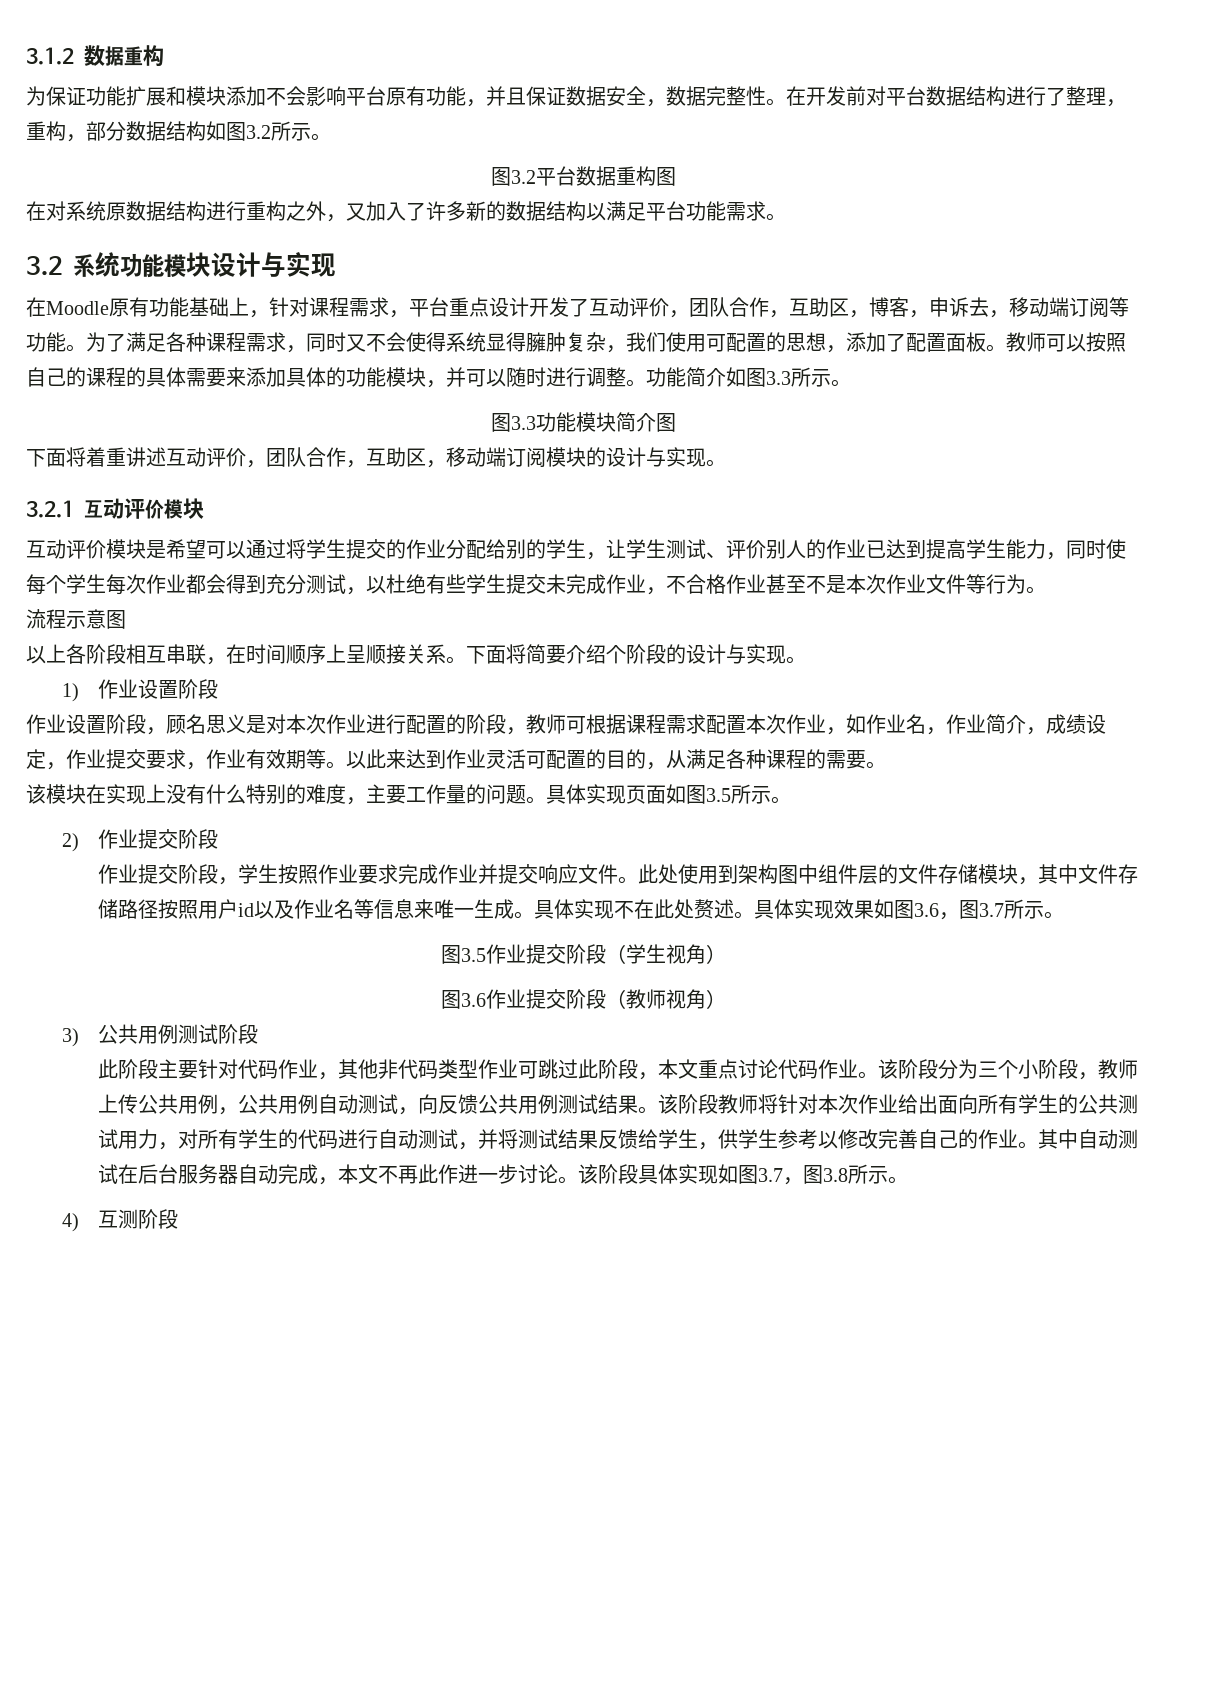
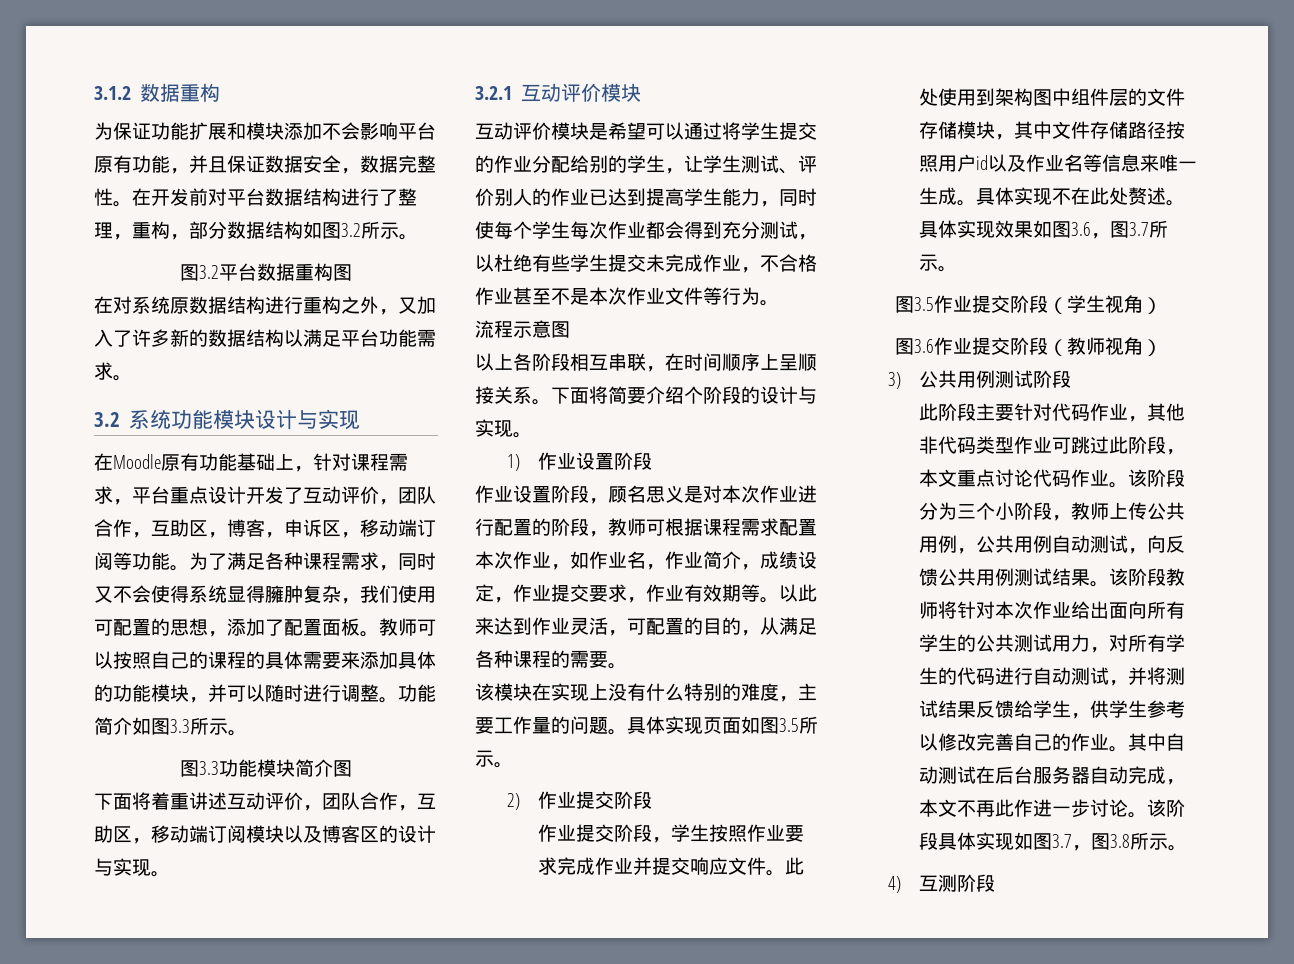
- 在Moodle原有功能基础上，针对课程需求，平台重点设计开发了互动评价，团队合作，互助区，博客，申诉去，移动端订阅等功能。
+ 在Moodle原有功能基础上，针对课程需求，平台重点设计开发了互动评价，团队合作，互助区，博客，申诉区，移动端订阅等功能。
- 下面将着重讲述互动评价，团队合作，互助区，移动端订阅模块的设计与实现。
+ 下面将着重讲述互动评价，团队合作，互助区，移动端订阅模块以及博客区的设计与实现。
- 以此来达到作业灵活可配置的目的，从满足各种课程的需要。
+ 以此来达到作业灵活，可配置的目的，从满足各种课程的需要。

